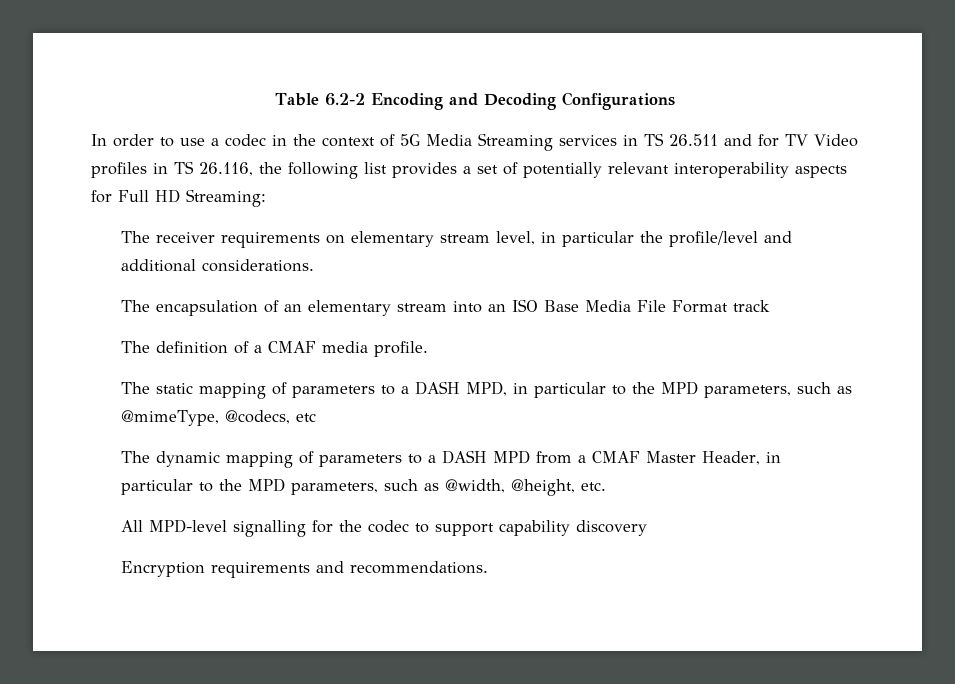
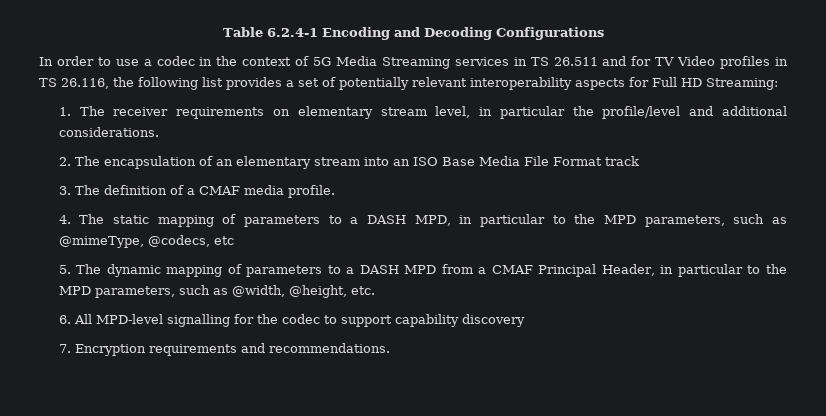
- Table 6.2-2 Encoding and Decoding Configurations
+ Table 6.2.4-1 Encoding and Decoding Configurations
- The receiver requirements on elementary stream level, in particular the profile/level and additional considerations.
+ 1. The receiver requirements on elementary stream level, in particular the profile/level and additional considerations.
- The encapsulation of an elementary stream into an ISO Base Media File Format track
+ 2. The encapsulation of an elementary stream into an ISO Base Media File Format track
- The definition of a CMAF media profile.
+ 3. The definition of a CMAF media profile.
- The static mapping of parameters to a DASH MPD, in particular to the MPD parameters, such as @mimeType, @codecs, etc
+ 4. The static mapping of parameters to a DASH MPD, in particular to the MPD parameters, such as @mimeType, @codecs, etc
- The dynamic mapping of parameters to a DASH MPD from a CMAF Master Header, in particular to the MPD parameters, such as @width, @height, etc.
+ 5. The dynamic mapping of parameters to a DASH MPD from a CMAF Principal Header, in particular to the MPD parameters, such as @width, @height, etc.
- All MPD-level signalling for the codec to support capability discovery
+ 6. All MPD-level signalling for the codec to support capability discovery
- Encryption requirements and recommendations.
+ 7. Encryption requirements and recommendations.

